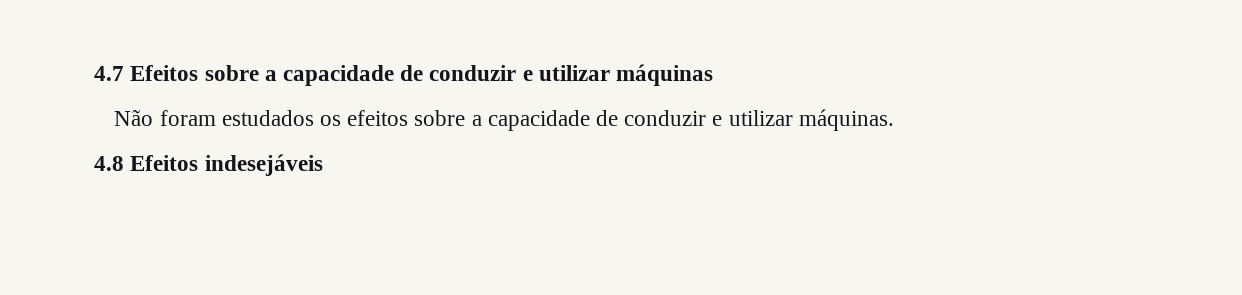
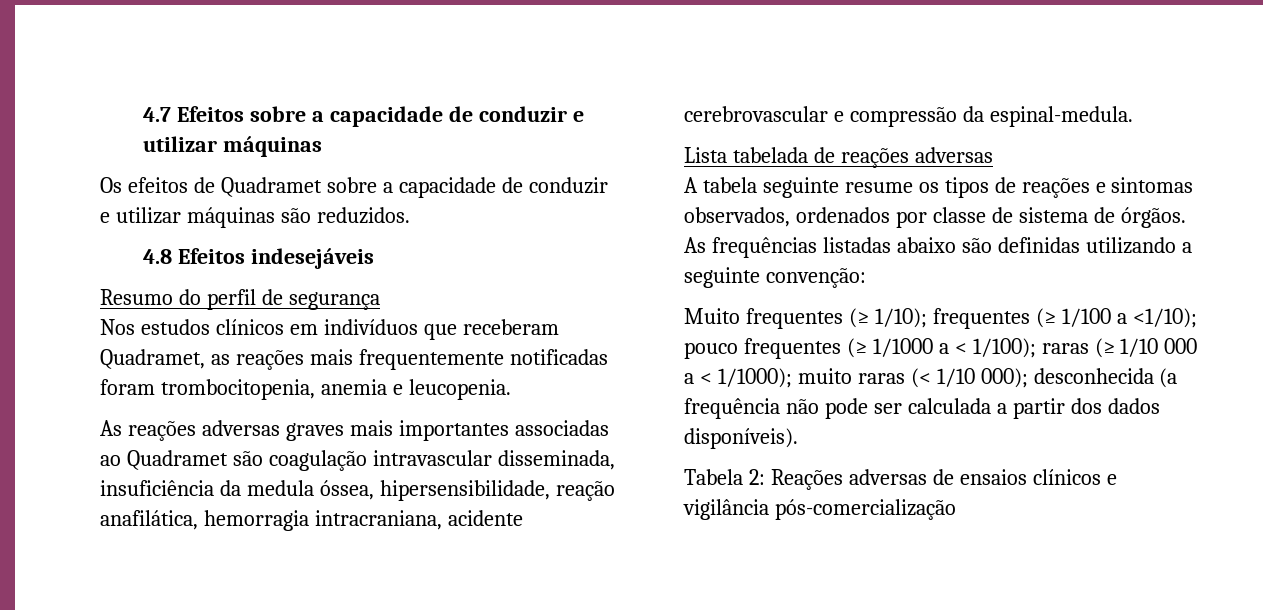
- Não foram estudados os efeitos sobre a capacidade de conduzir e utilizar máquinas.
+ Os efeitos de Quadramet sobre a capacidade de conduzir e utilizar máquinas são reduzidos.
+ Resumo do perfil de segurança
+ Nos estudos clínicos em indivíduos que receberam Quadramet, as reações mais frequentemente notificadas foram trombocitopenia, anemia e leucopenia.
+ As reações adversas graves mais importantes associadas ao Quadramet são coagulação intravascular disseminada, insuficiência da medula óssea, hipersensibilidade, reação anafilática, hemorragia intracraniana, acidente cerebrovascular e compressão da espinal-medula.
+ Lista tabelada de reações adversas
+ A tabela seguinte resume os tipos de reações e sintomas observados, ordenados por classe de sistema de órgãos. As frequências listadas abaixo são definidas utilizando a seguinte convenção:
+ Muito frequentes (≥ 1/10); frequentes (≥ 1/100 a <1/10); pouco frequentes (≥ 1/1000 a < 1/100); raras (≥ 1/10 000 a < 1/1000); muito raras (< 1/10 000); desconhecida (a frequência não pode ser calculada a partir dos dados disponíveis).
+ Tabela 2: Reações adversas de ensaios clínicos e vigilância pós-comercialização

